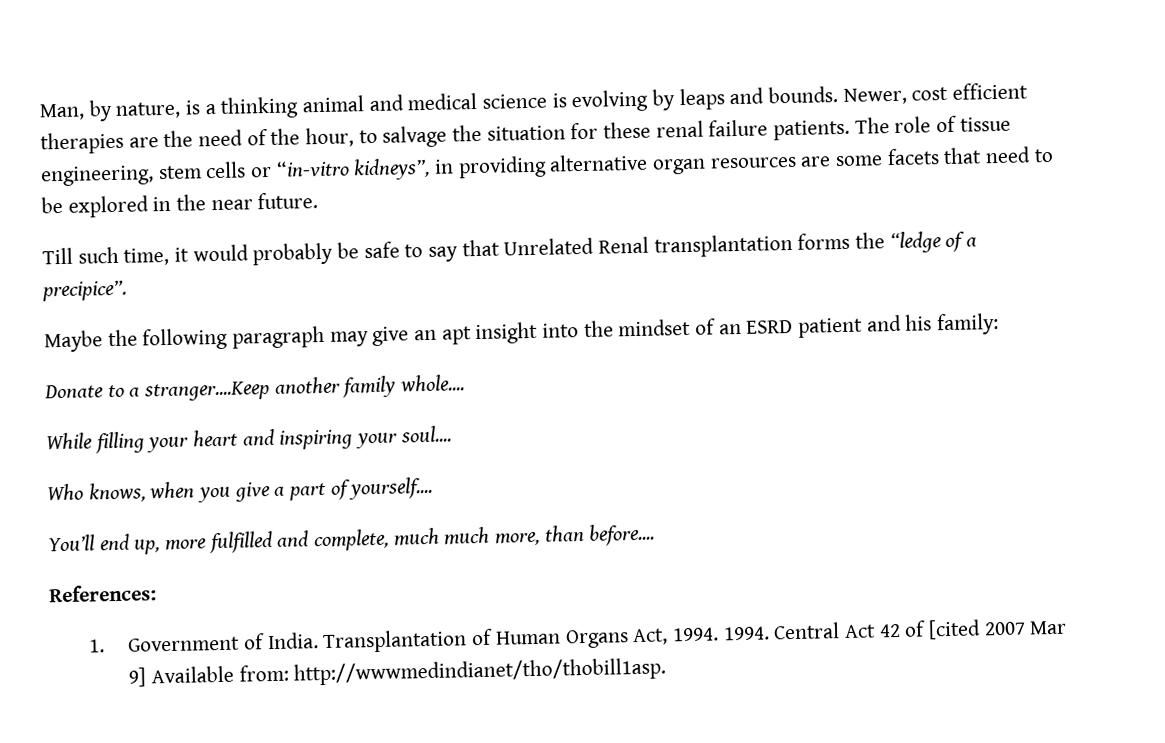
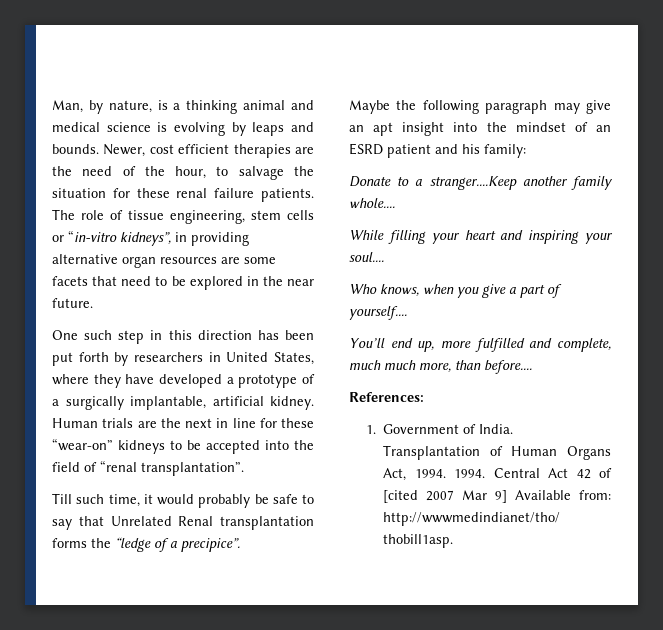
+ One such step in this direction has been put forth by researchers in United States, where they have developed a prototype of a surgically implantable, artificial kidney. Human trials are the next in line for these “wear-on” kidneys to be accepted into the field of “renal transplantation”.

